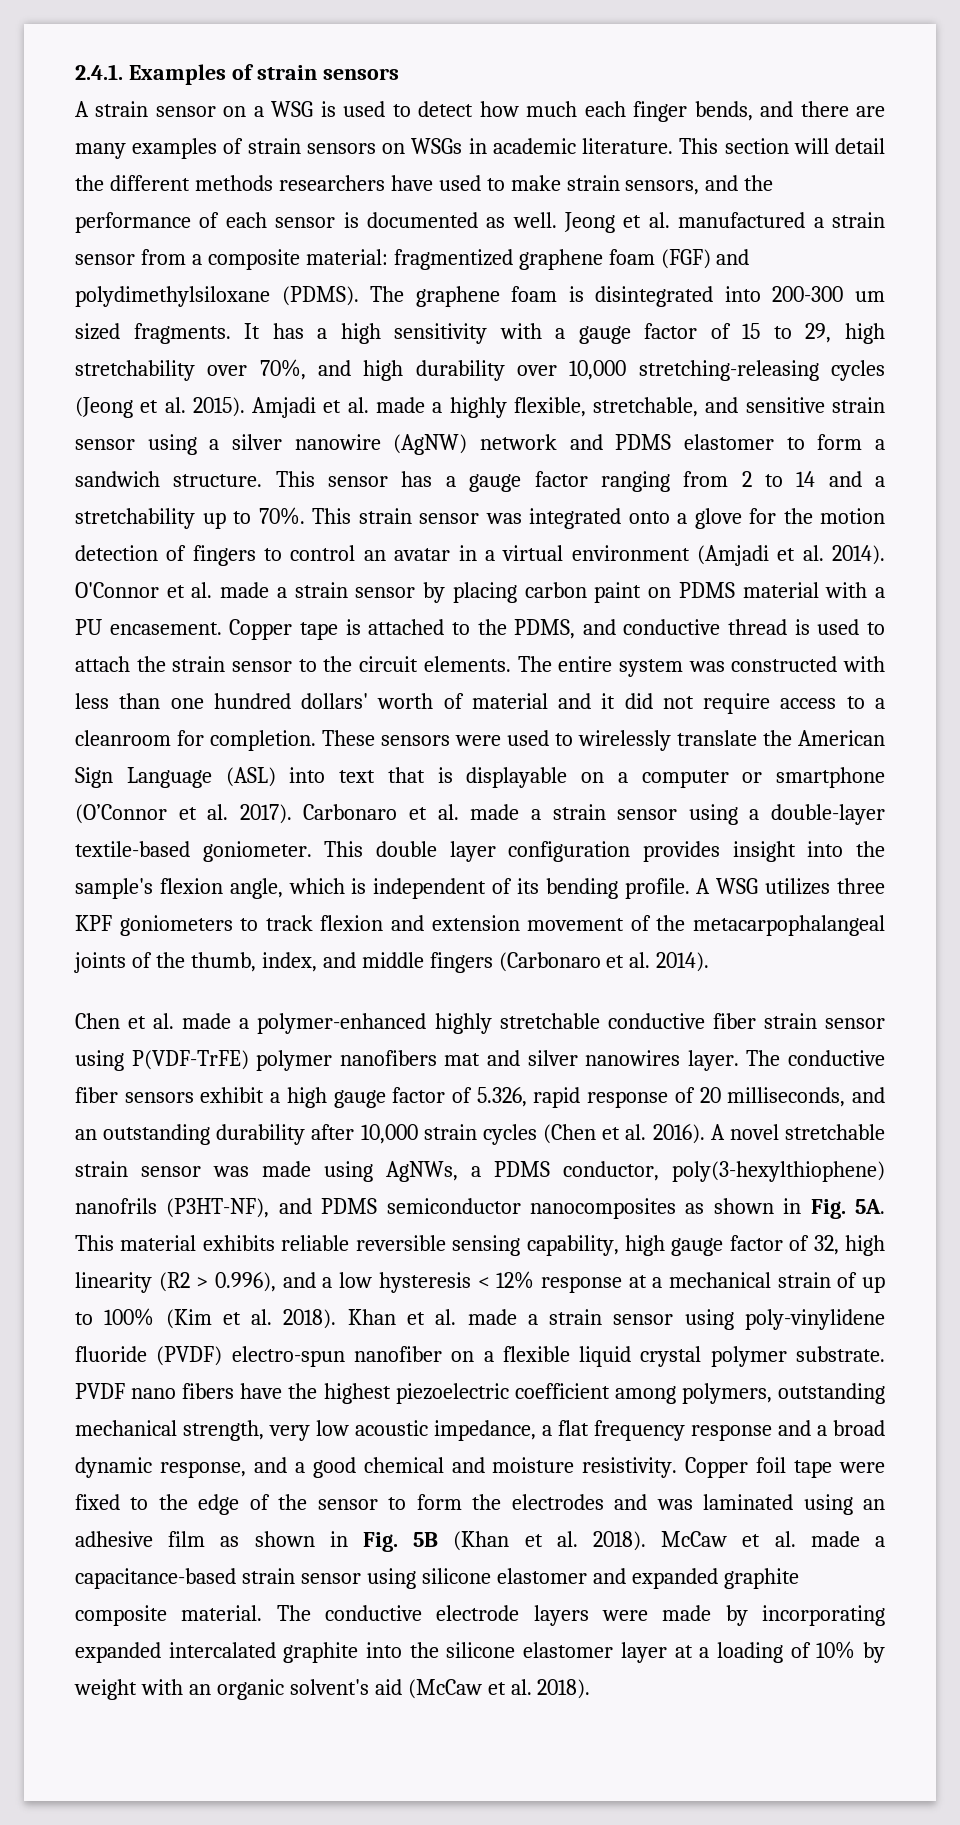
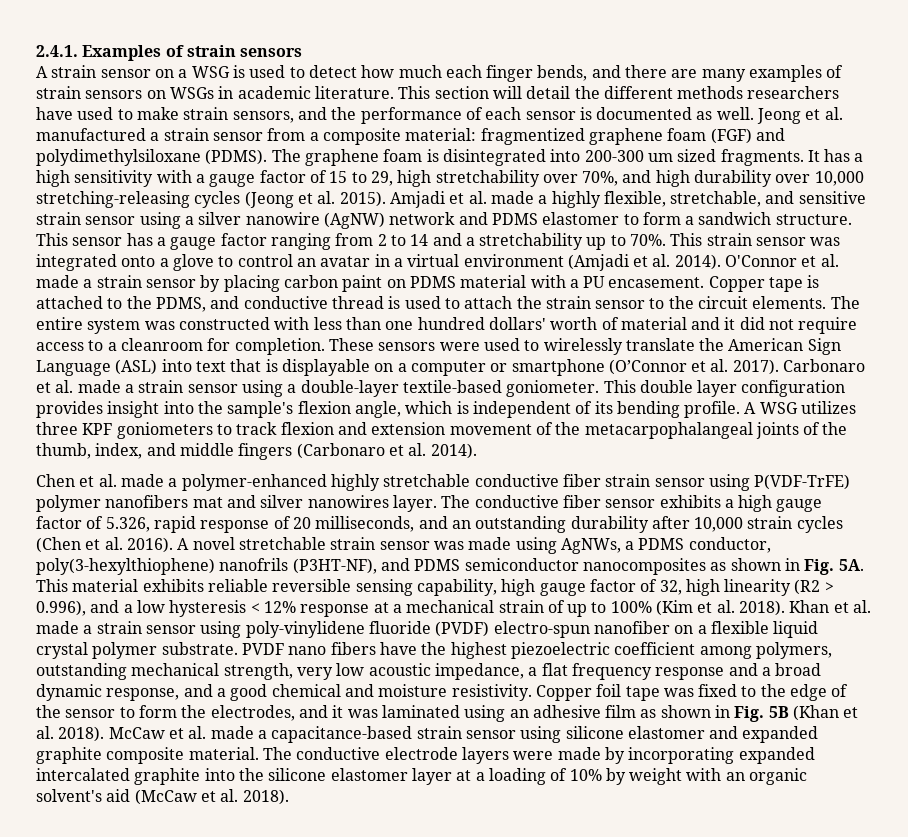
- This strain sensor was integrated onto a glove for the motion detection of fingers to control an avatar in a virtual environment (Amjadi et al. 2014).
+ This strain sensor was integrated onto a glove to control an avatar in a virtual environment (Amjadi et al. 2014).
- The conductive fiber sensors exhibit a high gauge factor of 5.326, rapid response of 20 milliseconds, and an outstanding durability after 10,000 strain cycles (Chen et al. 2016).
+ The conductive fiber sensor exhibits a high gauge factor of 5.326, rapid response of 20 milliseconds, and an outstanding durability after 10,000 strain cycles (Chen et al. 2016).
- Copper foil tape were fixed to the edge of the sensor to form the electrodes and was laminated using an adhesive film as shown in Fig. 5B (Khan et al. 2018).
+ Copper foil tape was fixed to the edge of the sensor to form the electrodes, and it was laminated using an adhesive film as shown in Fig. 5B (Khan et al. 2018).

